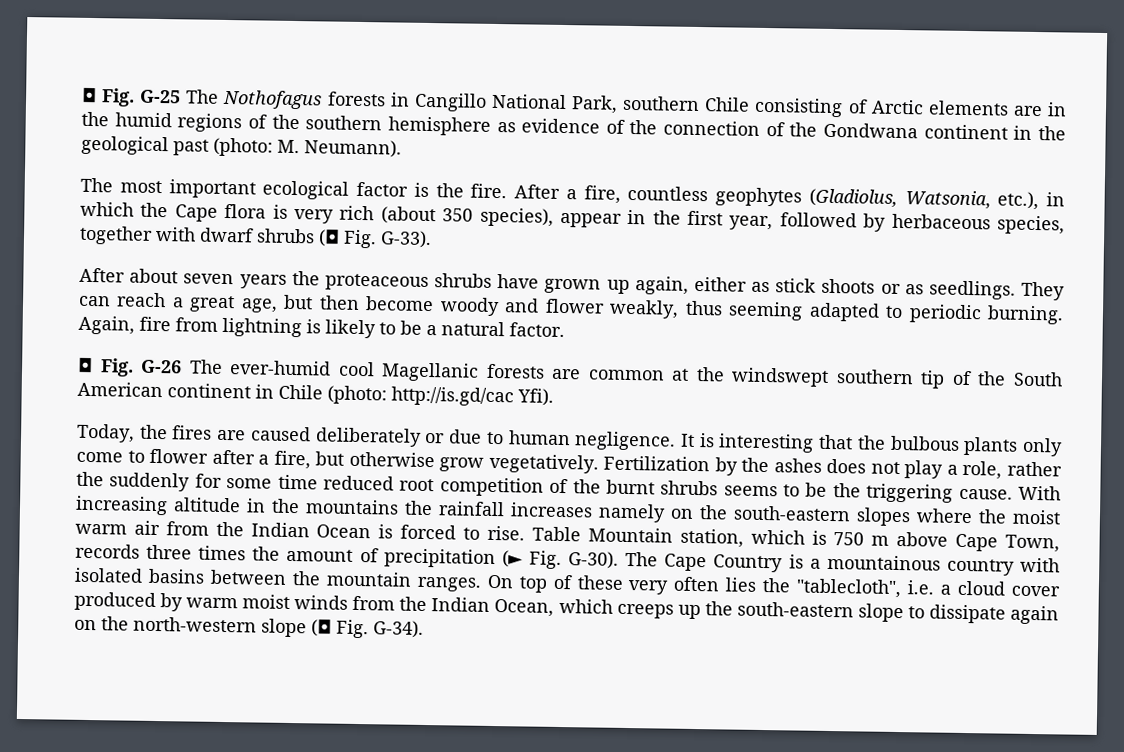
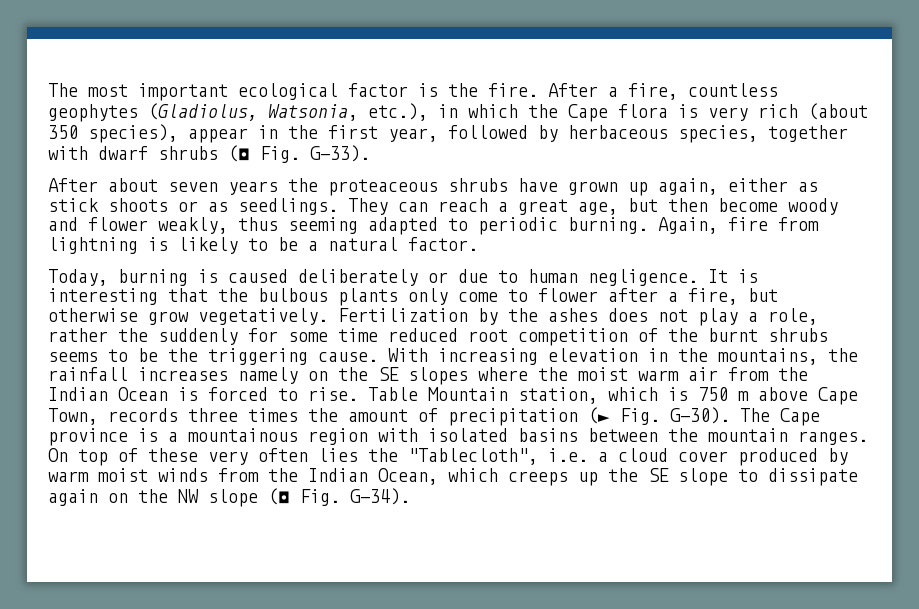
- ◘ Fig. G-25 The Nothofagus forests in Cangillo National Park, southern Chile consisting of Arctic elements are in the humid regions of the southern hemisphere as evidence of the connection of the Gondwana continent in the geological past (photo: M. Neumann).
- ◘ Fig. G-26 The ever-humid cool Magellanic forests are common at the windswept southern tip of the South American continent in Chile (photo: http://is.gd/cac Yfi).
- Today, the fires are caused deliberately or due to human negligence.
+ Today, burning is caused deliberately or due to human negligence.
- With increasing altitude in the mountains the rainfall increases namely on the south-eastern slopes where the moist warm air from the Indian Ocean is forced to rise.
+ With increasing elevation in the mountains, the rainfall increases namely on the SE slopes where the moist warm air from the Indian Ocean is forced to rise.
- The Cape Country is a mountainous country with isolated basins between the mountain ranges.
+ The Cape province is a mountainous region with isolated basins between the mountain ranges.
- On top of these very often lies the "tablecloth", i.e. a cloud cover produced by warm moist winds from the Indian Ocean, which creeps up the south-eastern slope to dissipate again on the north-western slope (◘ Fig. G-34).
+ On top of these very often lies the "Tablecloth", i.e. a cloud cover produced by warm moist winds from the Indian Ocean, which creeps up the SE slope to dissipate again on the NW slope (◘ Fig. G-34).

